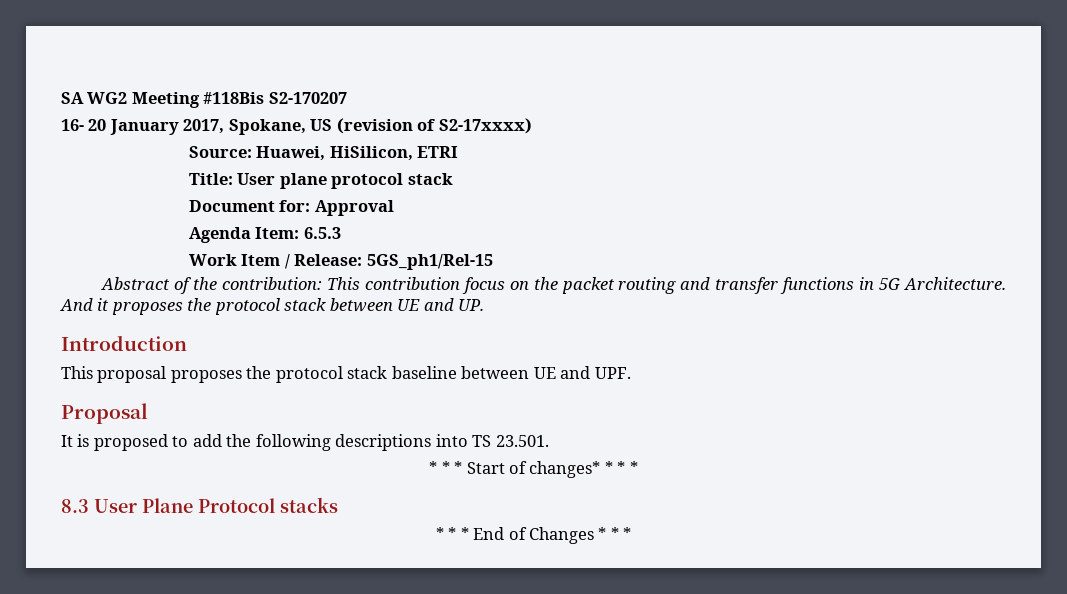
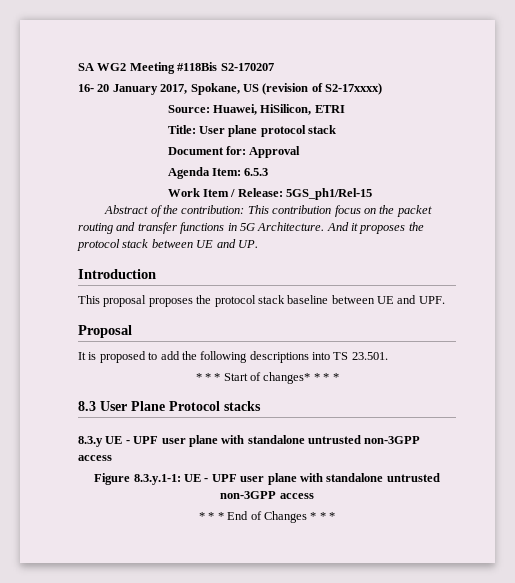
+ 8.3.y UE - UPF user plane with standalone untrusted non-3GPP access
+ Figure 8.3.y.1-1: UE - UPF user plane with standalone untrusted non-3GPP access

